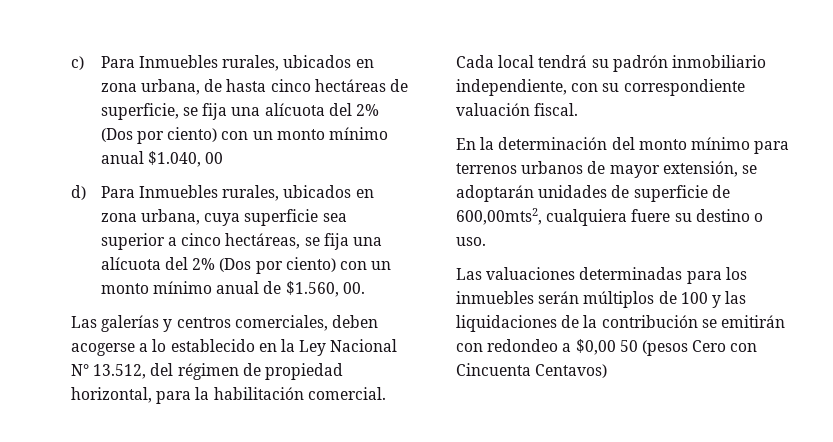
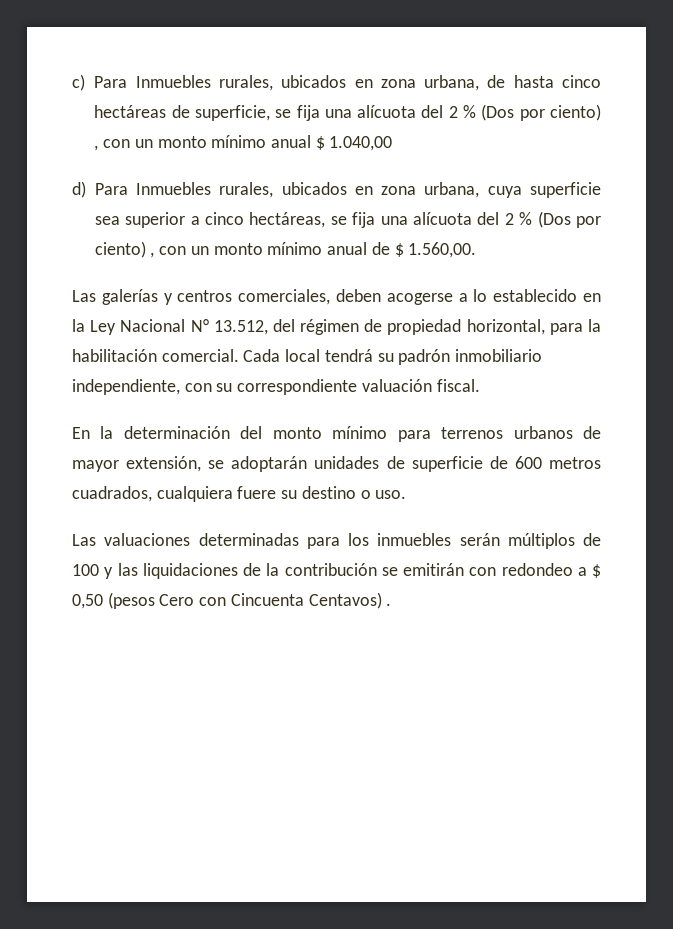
- c) Para Inmuebles rurales, ubicados en zona urbana, de hasta cinco hectáreas de superficie, se fija una alícuota del 2% (Dos por ciento) con un monto mínimo anual $1.040, 00
+ c) Para Inmuebles rurales, ubicados en zona urbana, de hasta cinco hectáreas de superficie, se fija una alícuota del 2 % (Dos por ciento) , con un monto mínimo anual $ 1.040,00
- d) Para Inmuebles rurales, ubicados en zona urbana, cuya superficie sea superior a cinco hectáreas, se fija una alícuota del 2% (Dos por ciento) con un monto mínimo anual de $1.560, 00.
+ d) Para Inmuebles rurales, ubicados en zona urbana, cuya superficie sea superior a cinco hectáreas, se fija una alícuota del 2 % (Dos por ciento) , con un monto mínimo anual de $ 1.560,00.
- En la determinación del monto mínimo para terrenos urbanos de mayor extensión, se adoptarán unidades de superficie de 600,00mts2, cualquiera fuere su destino o uso.
+ En la determinación del monto mínimo para terrenos urbanos de mayor extensión, se adoptarán unidades de superficie de 600 metros cuadrados, cualquiera fuere su destino o uso.
- Las valuaciones determinadas para los inmuebles serán múltiplos de 100 y las liquidaciones de la contribución se emitirán con redondeo a $0,00 50 (pesos Cero con Cincuenta Centavos)
+ Las valuaciones determinadas para los inmuebles serán múltiplos de 100 y las liquidaciones de la contribución se emitirán con redondeo a $ 0,50 (pesos Cero con Cincuenta Centavos) .

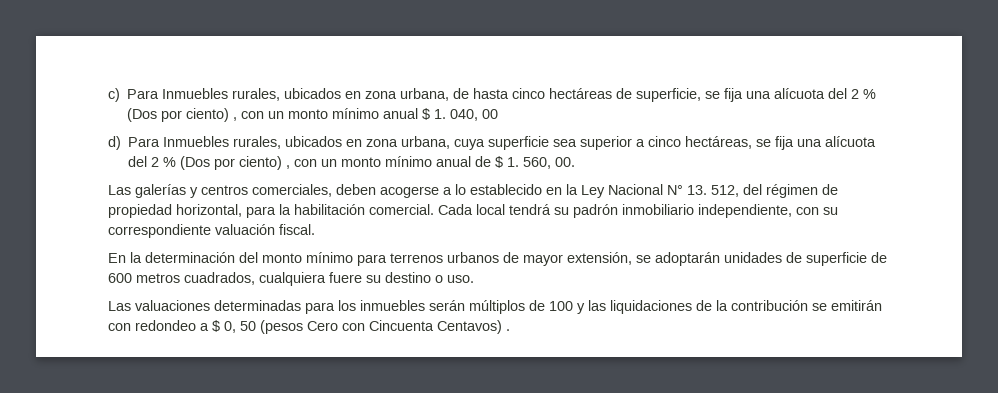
- c) Para Inmuebles rurales, ubicados en zona urbana, de hasta cinco hectáreas de superficie, se fija una alícuota del 2 % (Dos por ciento) , con un monto mínimo anual $ 1.040,00
+ c) Para Inmuebles rurales, ubicados en zona urbana, de hasta cinco hectáreas de superficie, se fija una alícuota del 2 % (Dos por ciento) , con un monto mínimo anual $ 1. 040, 00
- d) Para Inmuebles rurales, ubicados en zona urbana, cuya superficie sea superior a cinco hectáreas, se fija una alícuota del 2 % (Dos por ciento) , con un monto mínimo anual de $ 1.560,00.
+ d) Para Inmuebles rurales, ubicados en zona urbana, cuya superficie sea superior a cinco hectáreas, se fija una alícuota del 2 % (Dos por ciento) , con un monto mínimo anual de $ 1. 560, 00.
- Las galerías y centros comerciales, deben acogerse a lo establecido en la Ley Nacional N° 13.512, del régimen de propiedad horizontal, para la habilitación comercial.
+ Las galerías y centros comerciales, deben acogerse a lo establecido en la Ley Nacional N° 13. 512, del régimen de propiedad horizontal, para la habilitación comercial.
- Las valuaciones determinadas para los inmuebles serán múltiplos de 100 y las liquidaciones de la contribución se emitirán con redondeo a $ 0,50 (pesos Cero con Cincuenta Centavos) .
+ Las valuaciones determinadas para los inmuebles serán múltiplos de 100 y las liquidaciones de la contribución se emitirán con redondeo a $ 0, 50 (pesos Cero con Cincuenta Centavos) .

